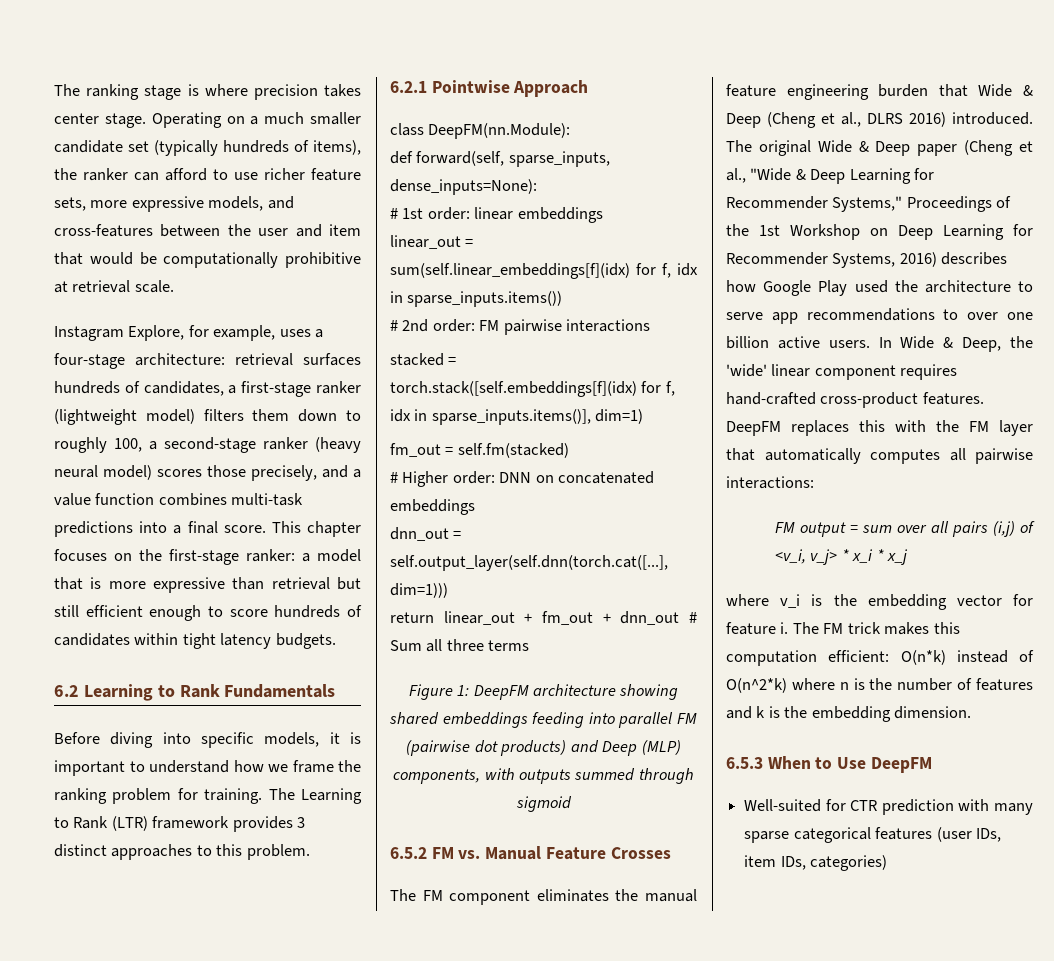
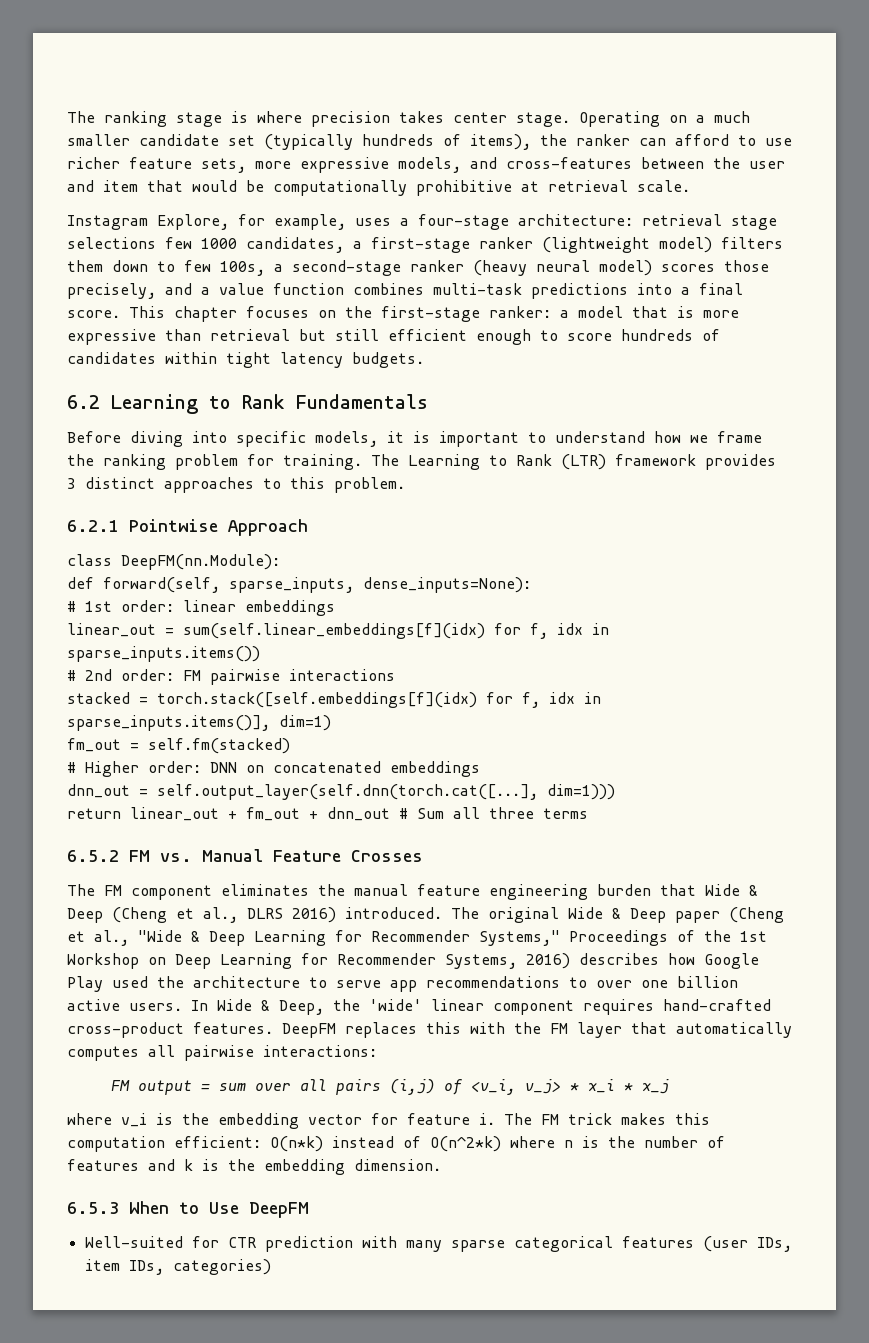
- Instagram Explore, for example, uses a four-stage architecture: retrieval surfaces hundreds of candidates, a first-stage ranker (lightweight model) filters them down to roughly 100, a second-stage ranker (heavy neural model) scores those precisely, and a value function combines multi-task predictions into a final score.
+ Instagram Explore, for example, uses a four-stage architecture: retrieval stage selections few 1000 candidates, a first-stage ranker (lightweight model) filters them down to few 100s, a second-stage ranker (heavy neural model) scores those precisely, and a value function combines multi-task predictions into a final score.
- Figure 1: DeepFM architecture showing shared embeddings feeding into parallel FM (pairwise dot products) and Deep (MLP) components, with outputs summed through sigmoid

